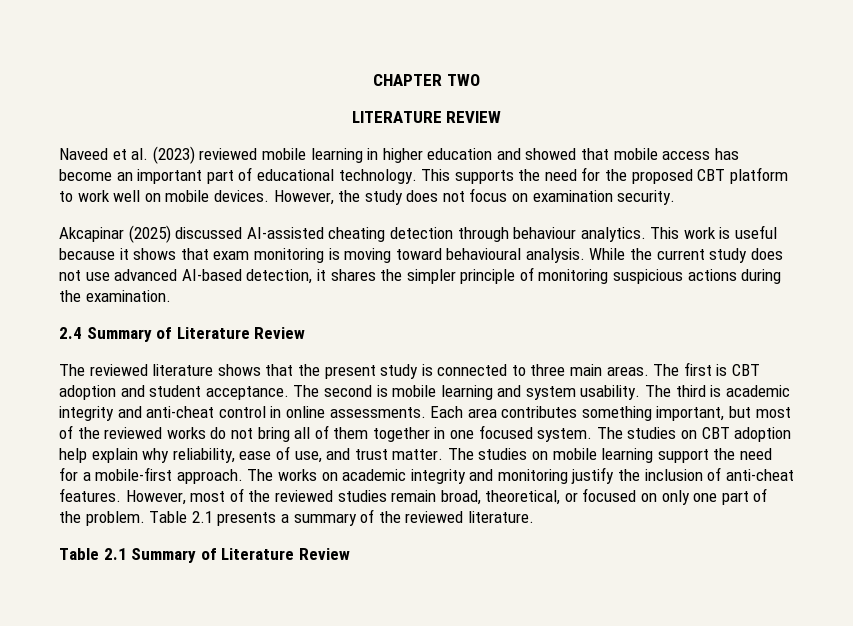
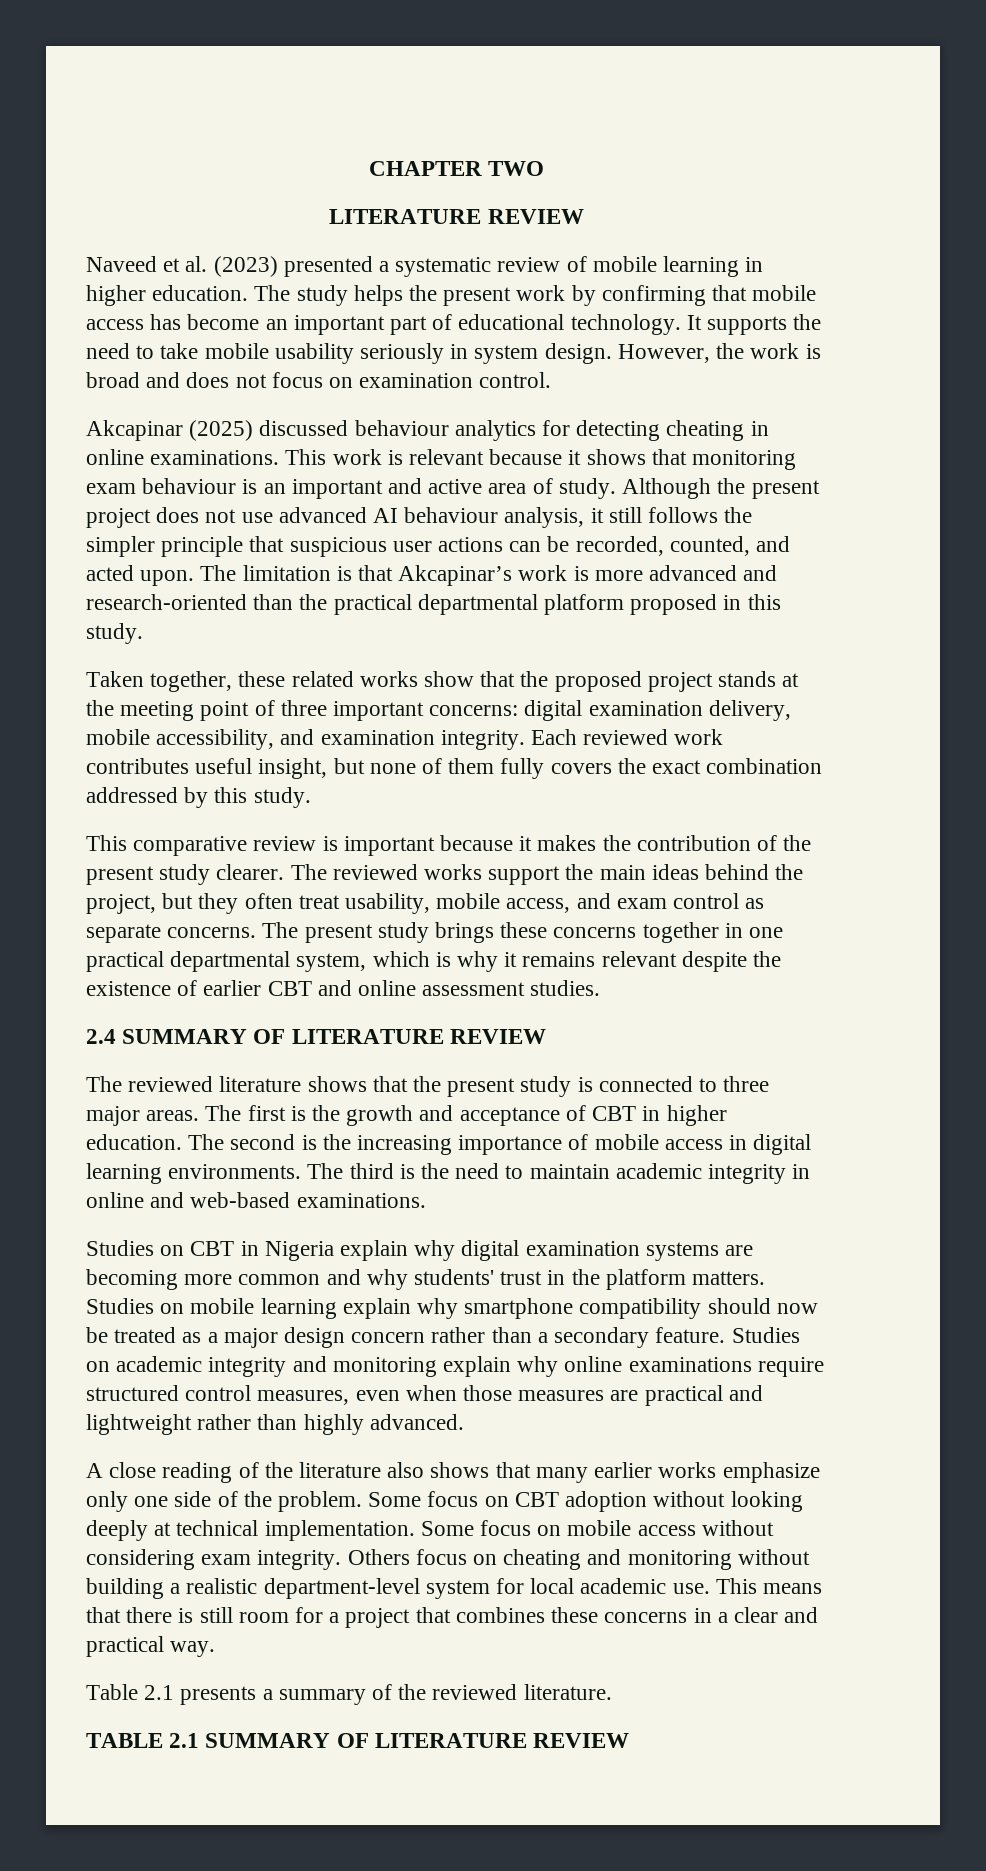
- Naveed et al. (2023) reviewed mobile learning in higher education and showed that mobile access has become an important part of educational technology.
+ Naveed et al. (2023) presented a systematic review of mobile learning in higher education. The study helps the present work by confirming that mobile access has become an important part of educational technology.
- This supports the need for the proposed CBT platform to work well on mobile devices. However, the study does not focus on examination security.
+ It supports the need to take mobile usability seriously in system design. However, the work is broad and does not focus on examination control.
- Akcapinar (2025) discussed AI-assisted cheating detection through behaviour analytics.
+ Akcapinar (2025) discussed behaviour analytics for detecting cheating in online examinations.
- This work is useful because it shows that exam monitoring is moving toward behavioural analysis. While the current study does not use advanced AI-based detection, it shares the simpler principle of monitoring suspicious actions during the examination.
- 2.4 Summary of Literature Review
+ This work is relevant because it shows that monitoring exam behaviour is an important and active area of study. Although the present project does not use advanced AI behaviour analysis, it still follows the simpler principle that suspicious user actions can be recorded, counted, and acted upon. The limitation is that Akcapinar’s work is more advanced and research-oriented than the practical departmental platform proposed in this study.
+ Taken together, these related works show that the proposed project stands at the meeting point of three important concerns: digital examination delivery, mobile accessibility, and examination integrity. Each reviewed work contributes useful insight, but none of them fully covers the exact combination addressed by this study.
+ This comparative review is important because it makes the contribution of the present study clearer. The reviewed works support the main ideas behind the project, but they often treat usability, mobile access, and exam control as separate concerns. The present study brings these concerns together in one practical departmental system, which is why it remains relevant despite the existence of earlier CBT and online assessment studies.
+ 2.4 SUMMARY OF LITERATURE REVIEW
- The reviewed literature shows that the present study is connected to three main areas.
+ The reviewed literature shows that the present study is connected to three major areas.
- The first is CBT adoption and student acceptance. The second is mobile learning and system usability. The third is academic integrity and anti-cheat control in online assessments. Each area contributes something important, but most of the reviewed works do not bring all of them together in one focused system. The studies on CBT adoption help explain why reliability, ease of use, and trust matter. The studies on mobile learning support the need for a mobile-first approach. The works on academic integrity and monitoring justify the inclusion of anti-cheat features. However, most of the reviewed studies remain broad, theoretical, or focused on only one part of the problem. Table 2.1 presents a summary of the reviewed literature.
+ The first is the growth and acceptance of CBT in higher education. The second is the increasing importance of mobile access in digital learning environments. The third is the need to maintain academic integrity in online and web-based examinations.
+ Studies on CBT in Nigeria explain why digital examination systems are becoming more common and why students' trust in the platform matters. Studies on mobile learning explain why smartphone compatibility should now be treated as a major design concern rather than a secondary feature. Studies on academic integrity and monitoring explain why online examinations require structured control measures, even when those measures are practical and lightweight rather than highly advanced.
+ A close reading of the literature also shows that many earlier works emphasize only one side of the problem. Some focus on CBT adoption without looking deeply at technical implementation. Some focus on mobile access without considering exam integrity. Others focus on cheating and monitoring without building a realistic department-level system for local academic use. This means that there is still room for a project that combines these concerns in a clear and practical way.
+ Table 2.1 presents a summary of the reviewed literature.
- Table 2.1 Summary of Literature Review
+ TABLE 2.1 SUMMARY OF LITERATURE REVIEW

